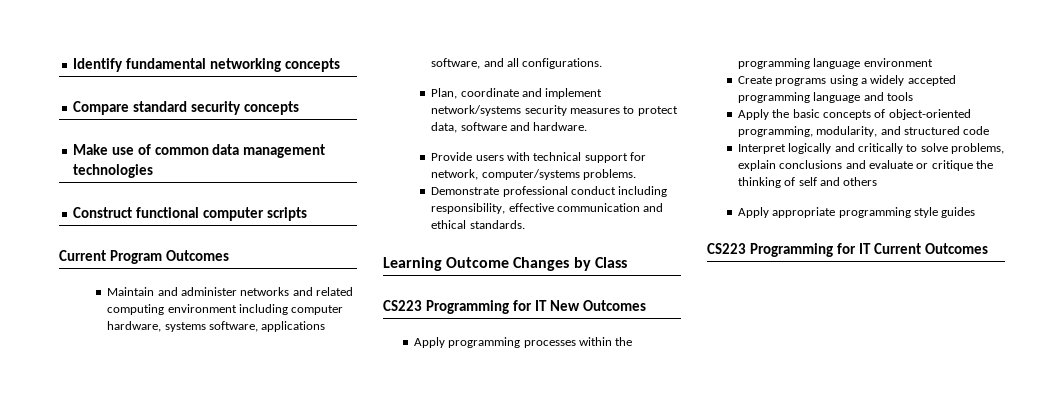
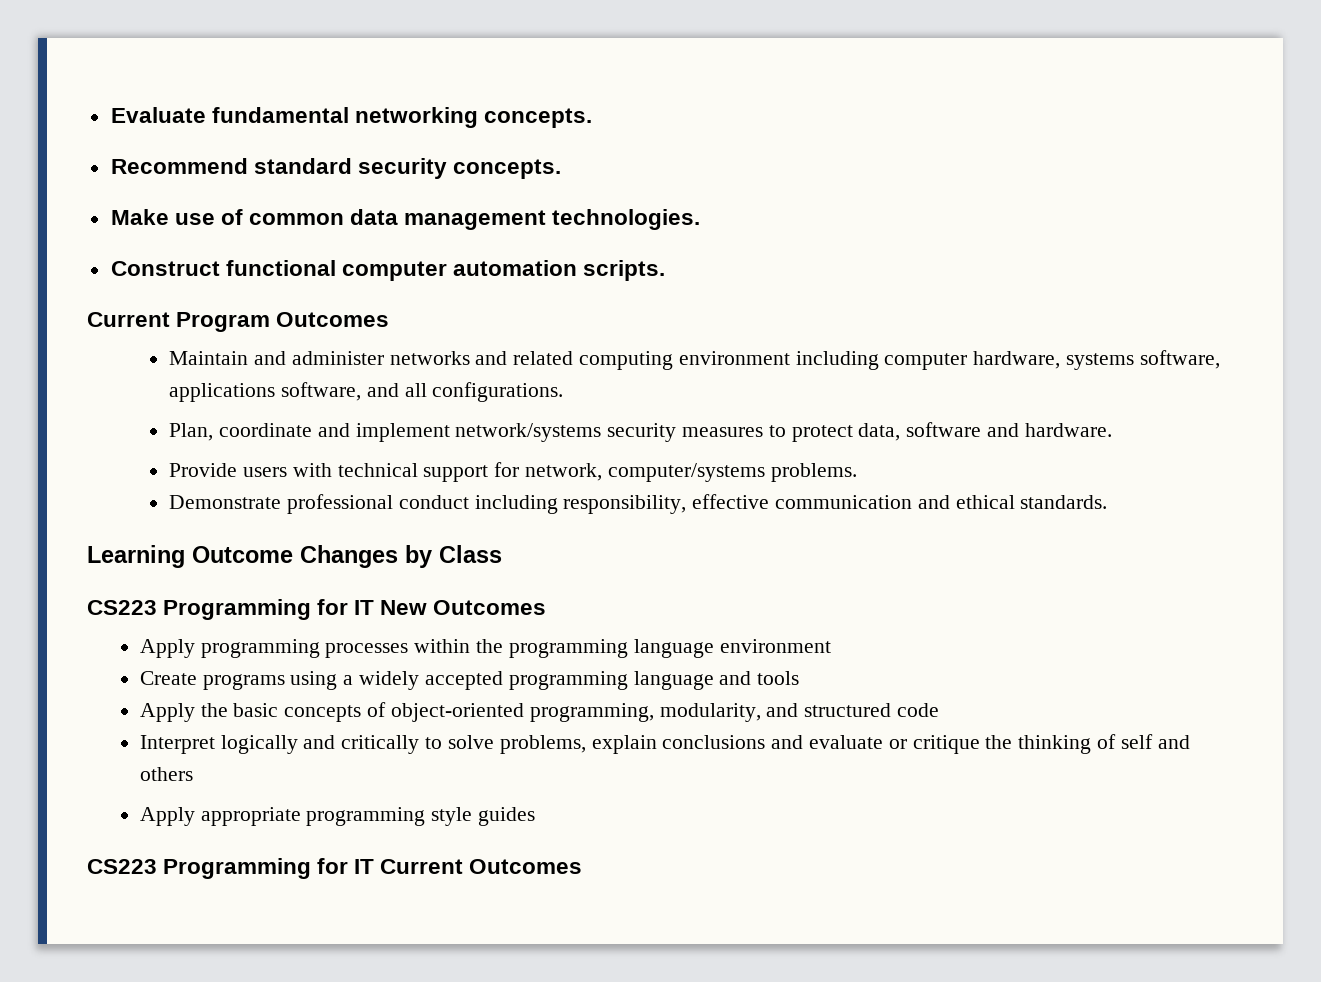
- Identify fundamental networking concepts
- Compare standard security concepts
+ Evaluate fundamental networking concepts.
+ Recommend standard security concepts.
- Make use of common data management technologies
+ Make use of common data management technologies.
- Construct functional computer scripts
+ Construct functional computer automation scripts.

